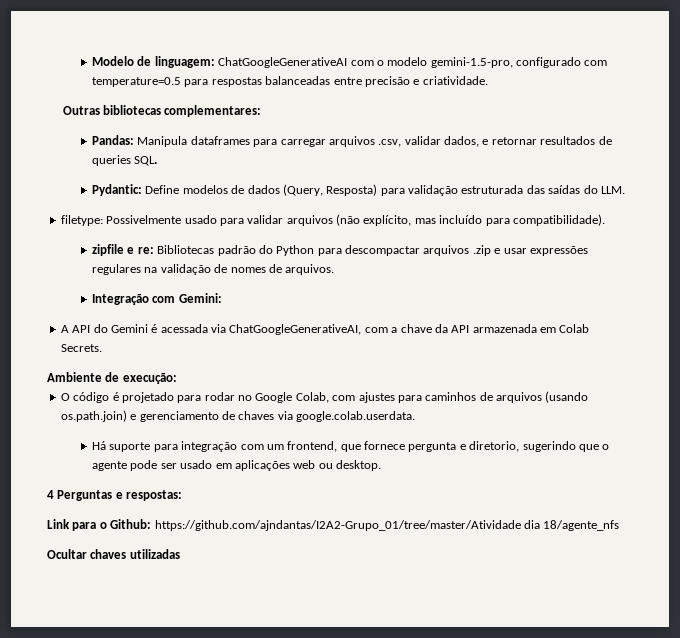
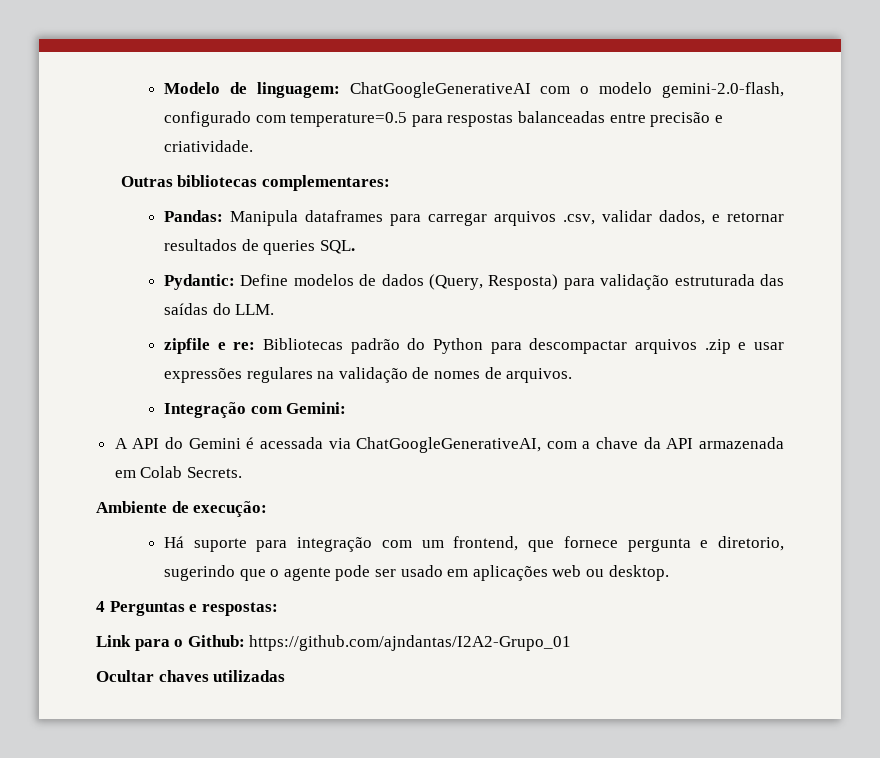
- Modelo de linguagem: ChatGoogleGenerativeAI com o modelo gemini-1.5-pro, configurado com temperature=0.5 para respostas balanceadas entre precisão e criatividade.
+ Modelo de linguagem: ChatGoogleGenerativeAI com o modelo gemini-2.0-flash, configurado com temperature=0.5 para respostas balanceadas entre precisão e criatividade.
- filetype: Possivelmente usado para validar arquivos (não explícito, mas incluído para compatibilidade).
- O código é projetado para rodar no Google Colab, com ajustes para caminhos de arquivos (usando os.path.join) e gerenciamento de chaves via google.colab.userdata.
- Link para o Github: https://github.com/ajndantas/I2A2-Grupo_01/tree/master/Atividade dia 18/agente_nfs
+ Link para o Github: https://github.com/ajndantas/I2A2-Grupo_01

